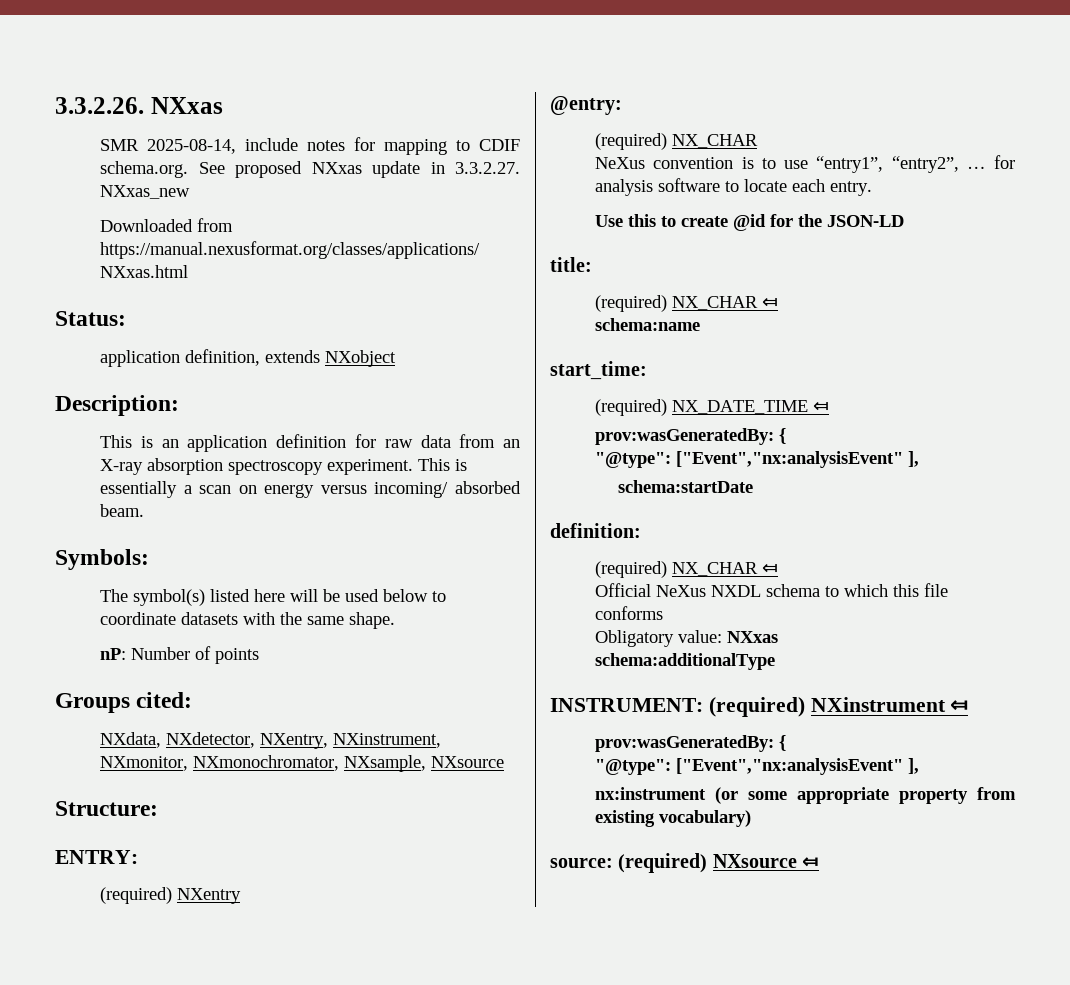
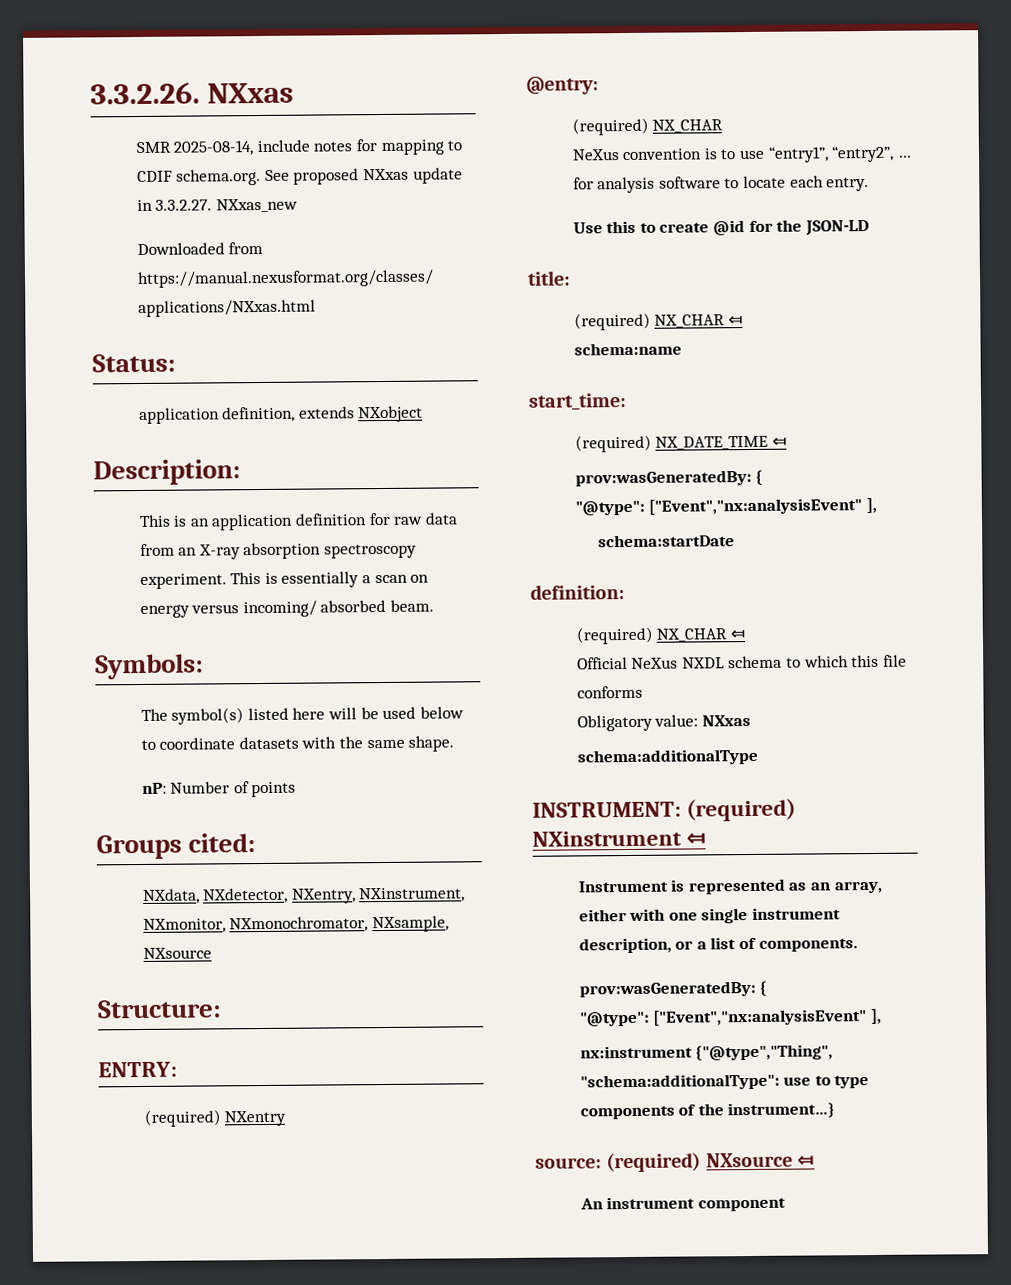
+ Instrument is represented as an array, either with one single instrument description, or a list of components.
- nx:instrument (or some appropriate property from existing vocabulary)
+ nx:instrument {"@type","Thing", "schema:additionalType": use to type components of the instrument…}
+ An instrument component

